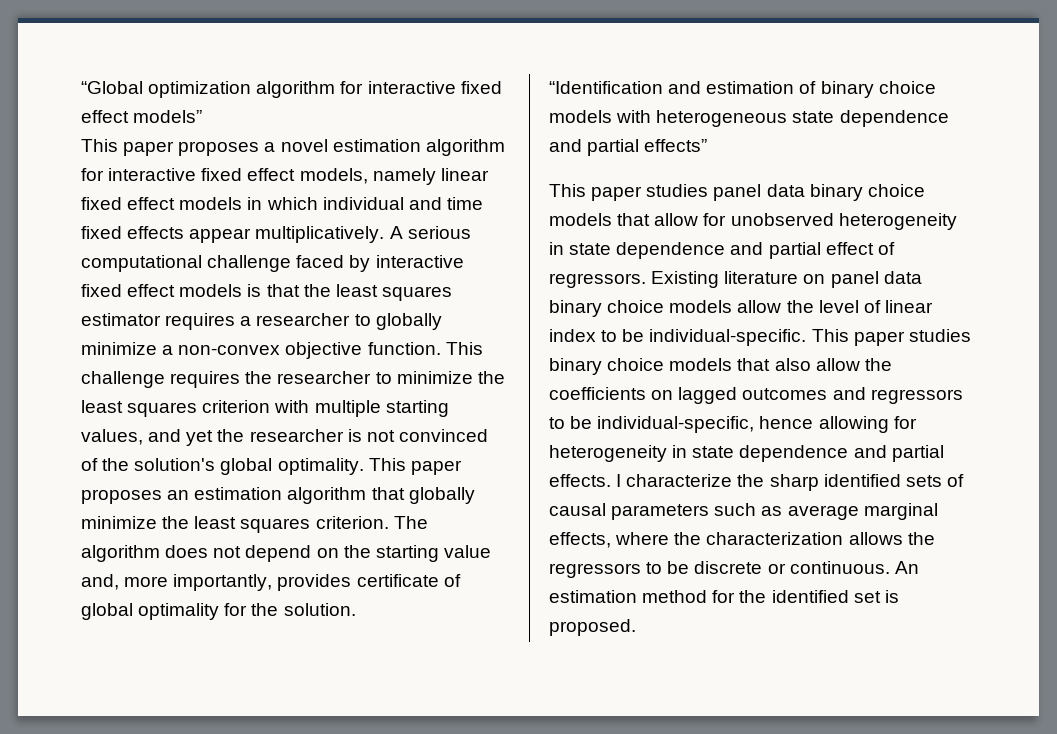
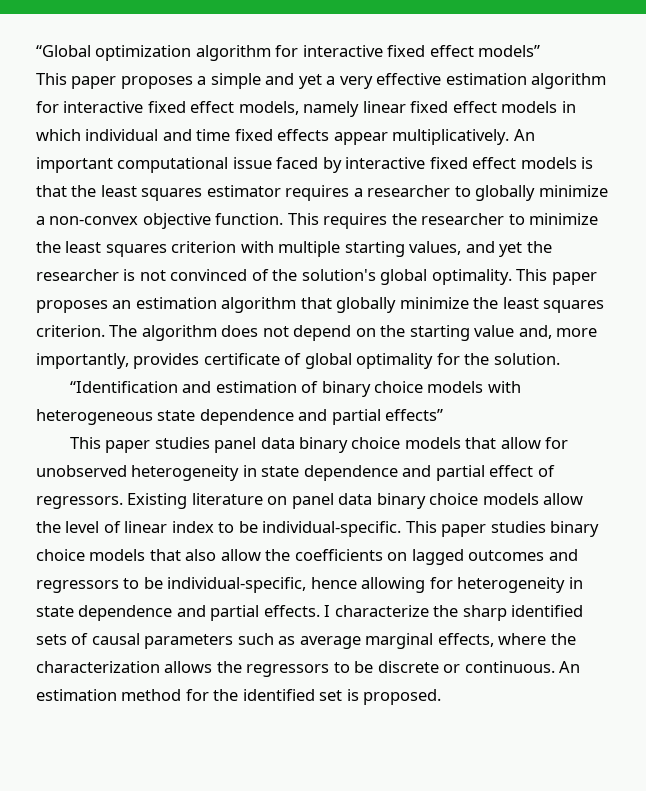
- This paper proposes a novel estimation algorithm for interactive fixed effect models, namely linear fixed effect models in which individual and time fixed effects appear multiplicatively.
+ This paper proposes a simple and yet a very effective estimation algorithm for interactive fixed effect models, namely linear fixed effect models in which individual and time fixed effects appear multiplicatively.
- A serious computational challenge faced by interactive fixed effect models is that the least squares estimator requires a researcher to globally minimize a non-convex objective function.
+ An important computational issue faced by interactive fixed effect models is that the least squares estimator requires a researcher to globally minimize a non-convex objective function.
- This challenge requires the researcher to minimize the least squares criterion with multiple starting values, and yet the researcher is not convinced of the solution's global optimality.
+ This requires the researcher to minimize the least squares criterion with multiple starting values, and yet the researcher is not convinced of the solution's global optimality.

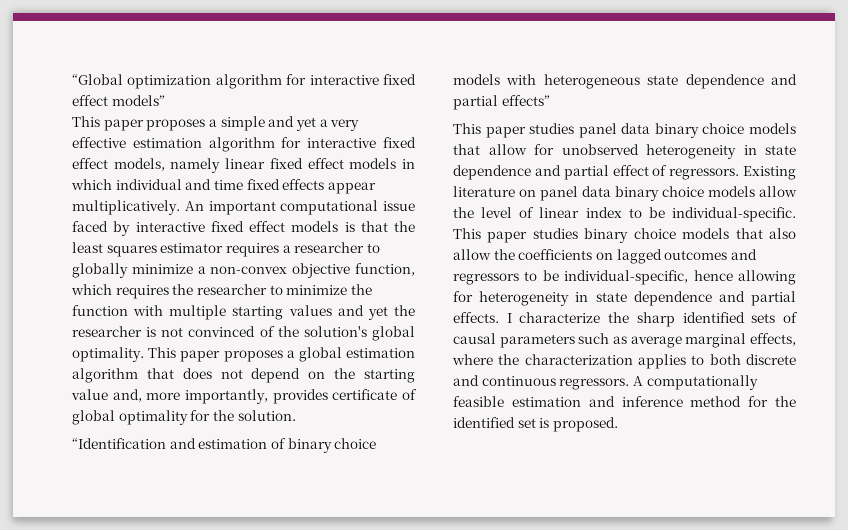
- An important computational issue faced by interactive fixed effect models is that the least squares estimator requires a researcher to globally minimize a non-convex objective function. This requires the researcher to minimize the least squares criterion with multiple starting values, and yet the researcher is not convinced of the solution's global optimality.
+ An important computational issue faced by interactive fixed effect models is that the least squares estimator requires a researcher to globally minimize a non-convex objective function, which requires the researcher to minimize the function with multiple starting values and yet the researcher is not convinced of the solution's global optimality.
- This paper proposes an estimation algorithm that globally minimize the least squares criterion. The algorithm does not depend on the starting value and, more importantly, provides certificate of global optimality for the solution.
+ This paper proposes a global estimation algorithm that does not depend on the starting value and, more importantly, provides certificate of global optimality for the solution.
- I characterize the sharp identified sets of causal parameters such as average marginal effects, where the characterization allows the regressors to be discrete or continuous. An estimation method for the identified set is proposed.
+ I characterize the sharp identified sets of causal parameters such as average marginal effects, where the characterization applies to both discrete and continuous regressors. A computationally feasible estimation and inference method for the identified set is proposed.

